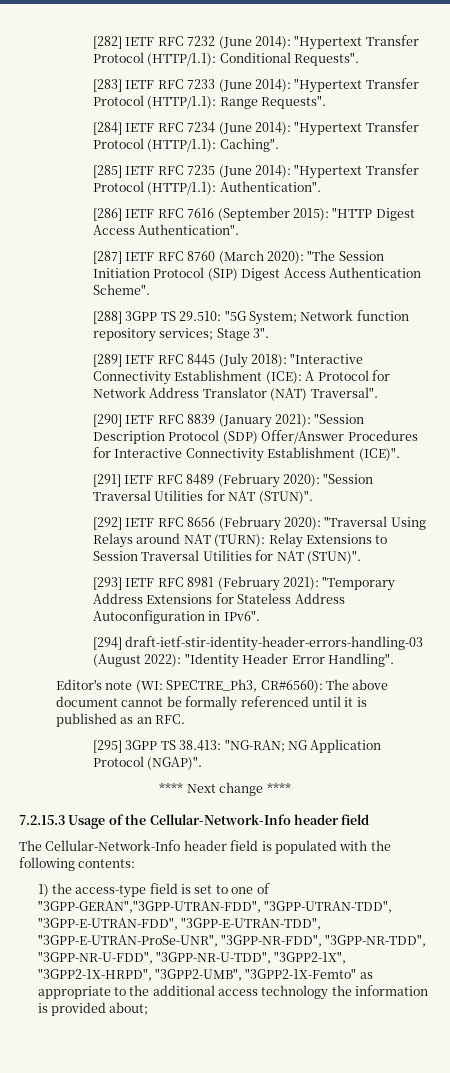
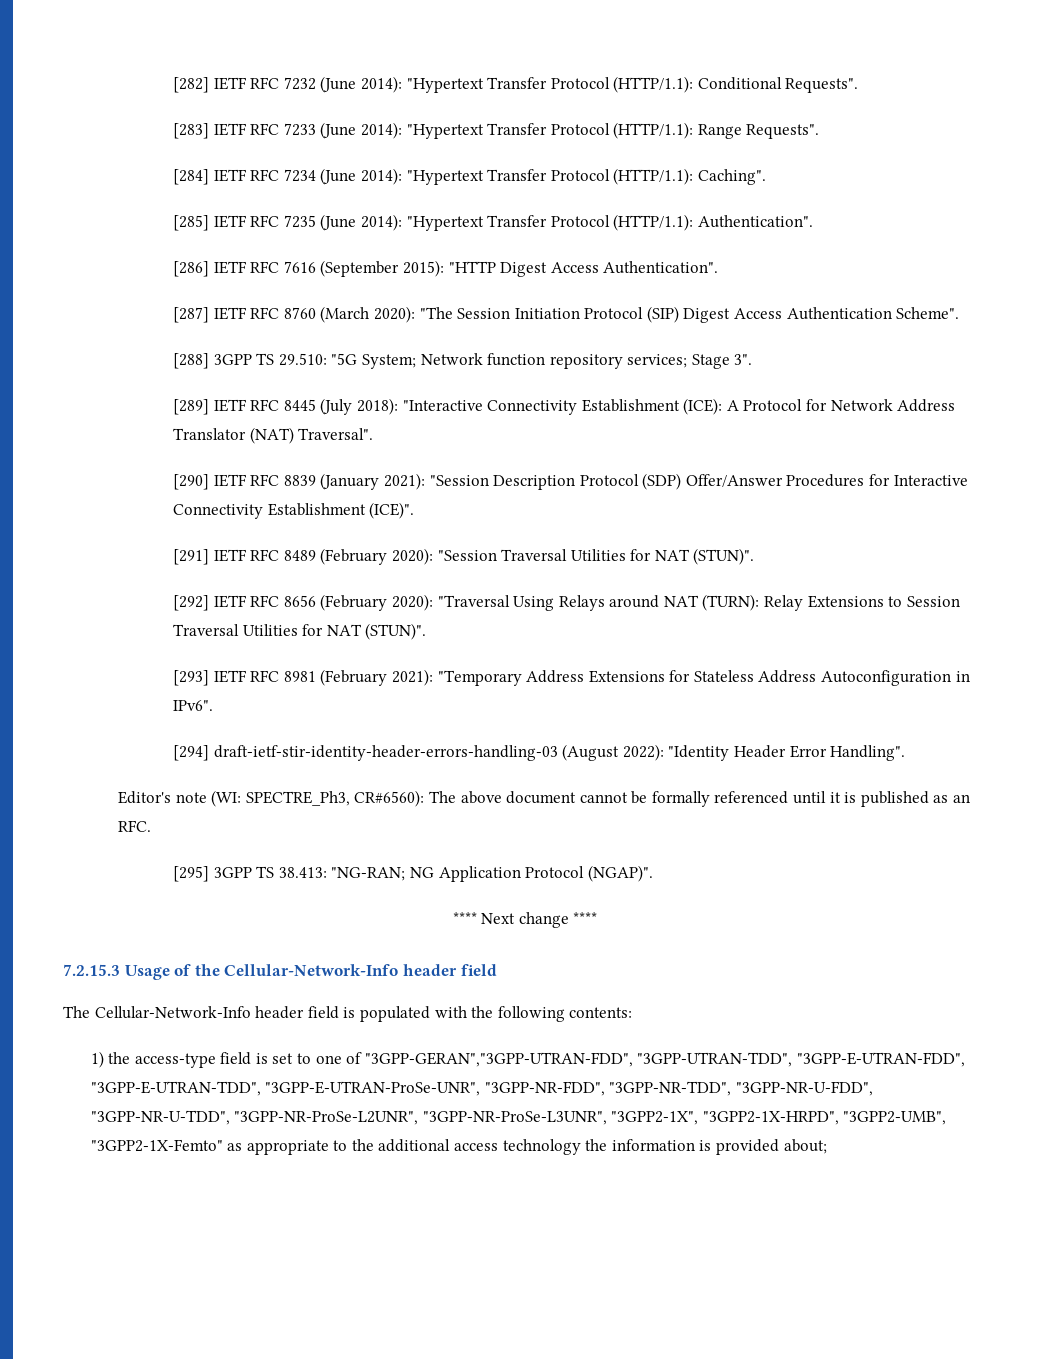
- 1) the access-type field is set to one of "3GPP-GERAN","3GPP-UTRAN-FDD", "3GPP-UTRAN-TDD", "3GPP-E-UTRAN-FDD", "3GPP-E-UTRAN-TDD", "3GPP-E-UTRAN-ProSe-UNR", "3GPP-NR-FDD", "3GPP-NR-TDD", "3GPP-NR-U-FDD", "3GPP-NR-U-TDD", "3GPP2-1X", "3GPP2-1X-HRPD", "3GPP2-UMB", "3GPP2-1X-Femto" as appropriate to the additional access technology the information is provided about;
+ 1) the access-type field is set to one of "3GPP-GERAN","3GPP-UTRAN-FDD", "3GPP-UTRAN-TDD", "3GPP-E-UTRAN-FDD", "3GPP-E-UTRAN-TDD", "3GPP-E-UTRAN-ProSe-UNR", "3GPP-NR-FDD", "3GPP-NR-TDD", "3GPP-NR-U-FDD", "3GPP-NR-U-TDD", "3GPP-NR-ProSe-L2UNR", "3GPP-NR-ProSe-L3UNR", "3GPP2-1X", "3GPP2-1X-HRPD", "3GPP2-UMB", "3GPP2-1X-Femto" as appropriate to the additional access technology the information is provided about;

